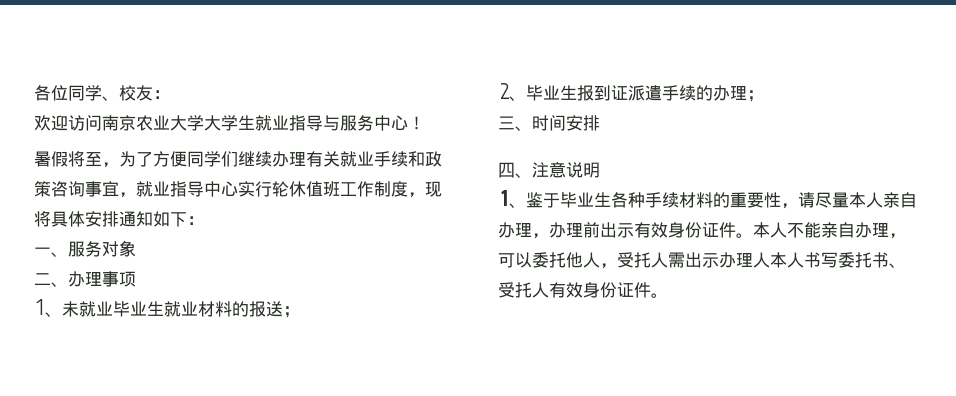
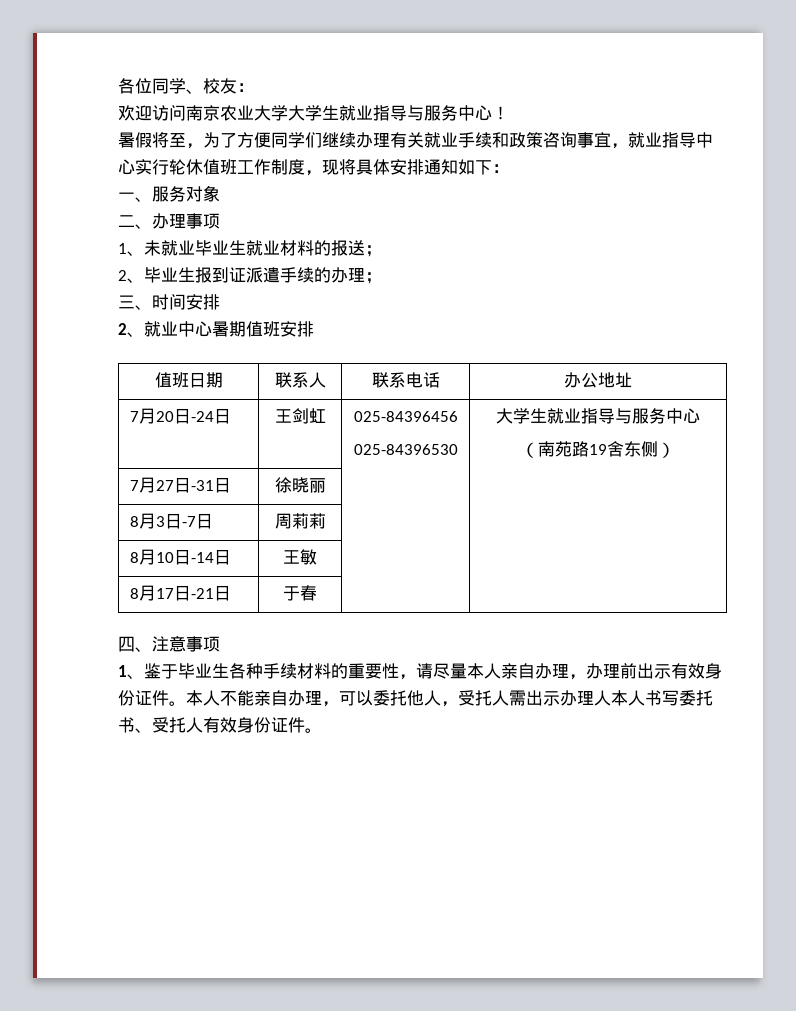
+ 2、就业中心暑期值班安排
+ 值班日期 | 联系人 | 联系电话 | 办公地址
+ 7月20日-24日 | 王剑虹 | 025-84396456
+ 025-84396530 | 大学生就业指导与服务中心
+ （南苑路19舍东侧）
+ 7月27日-31日 | 徐晓丽 | |
+ 8月3日-7日 | 周莉莉 | |
+ 8月10日-14日 | 王敏 | |
+ 8月17日-21日 | 于春 | |
- 四、注意说明
+ 四、注意事项

